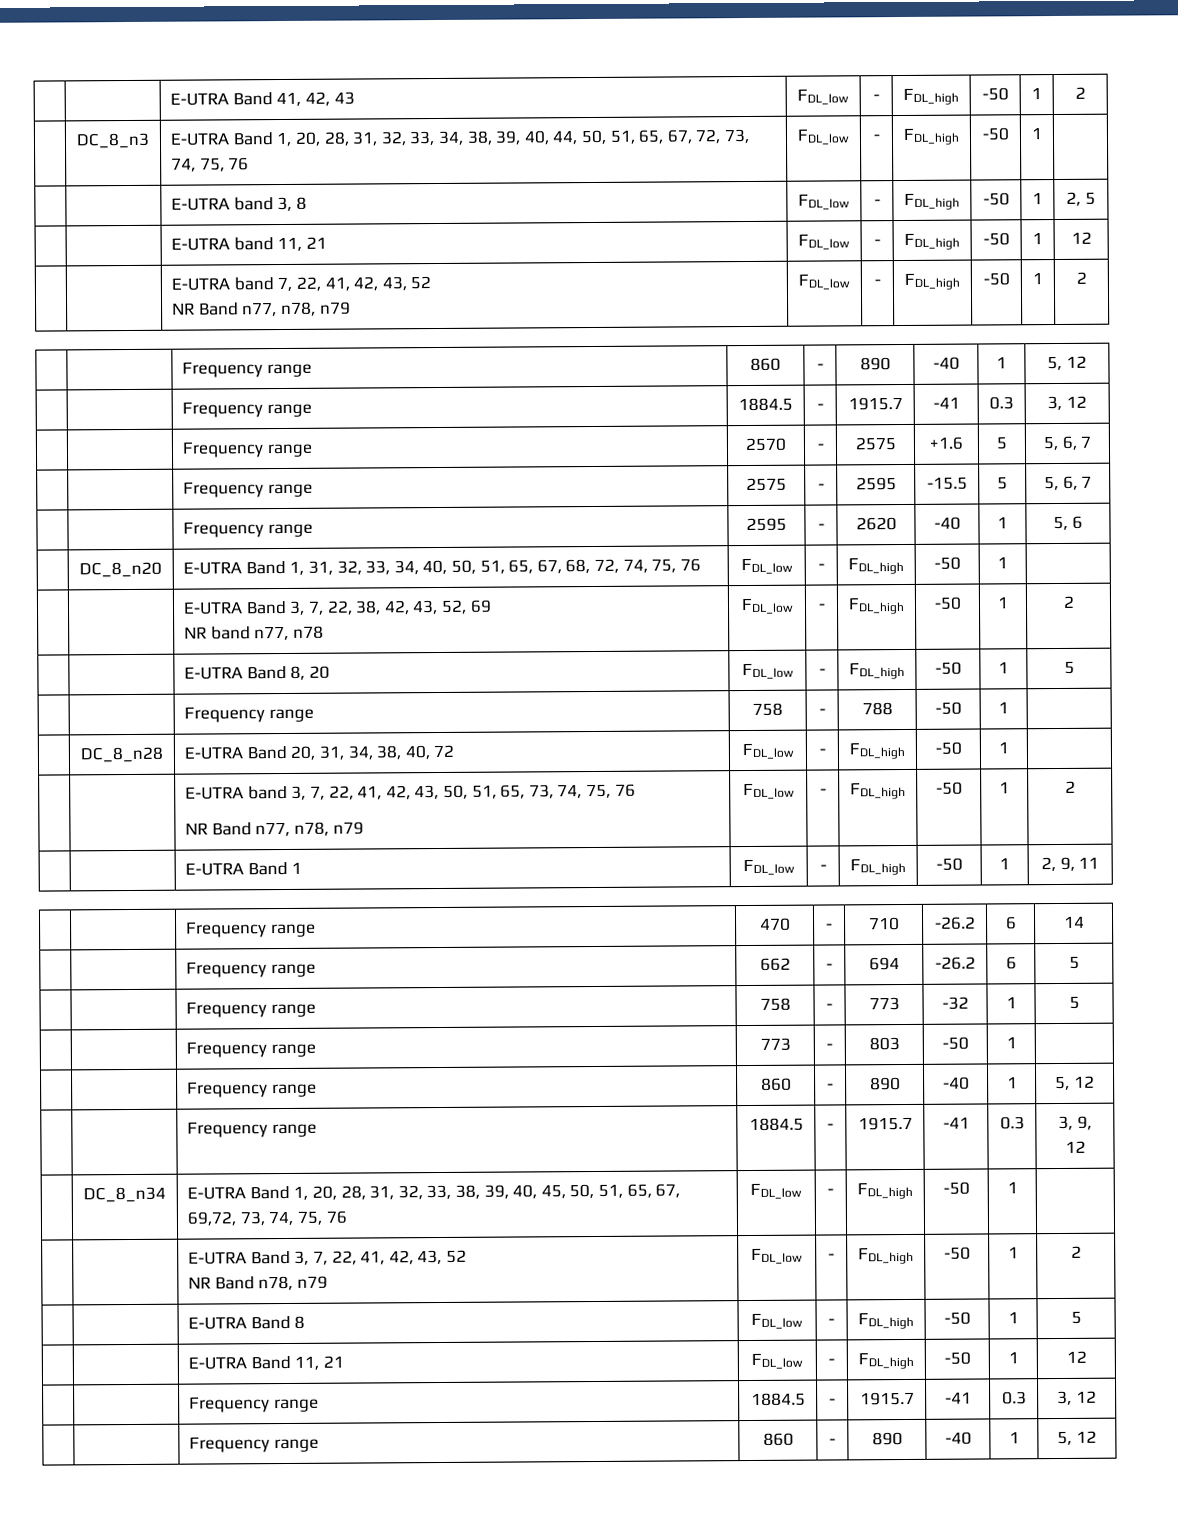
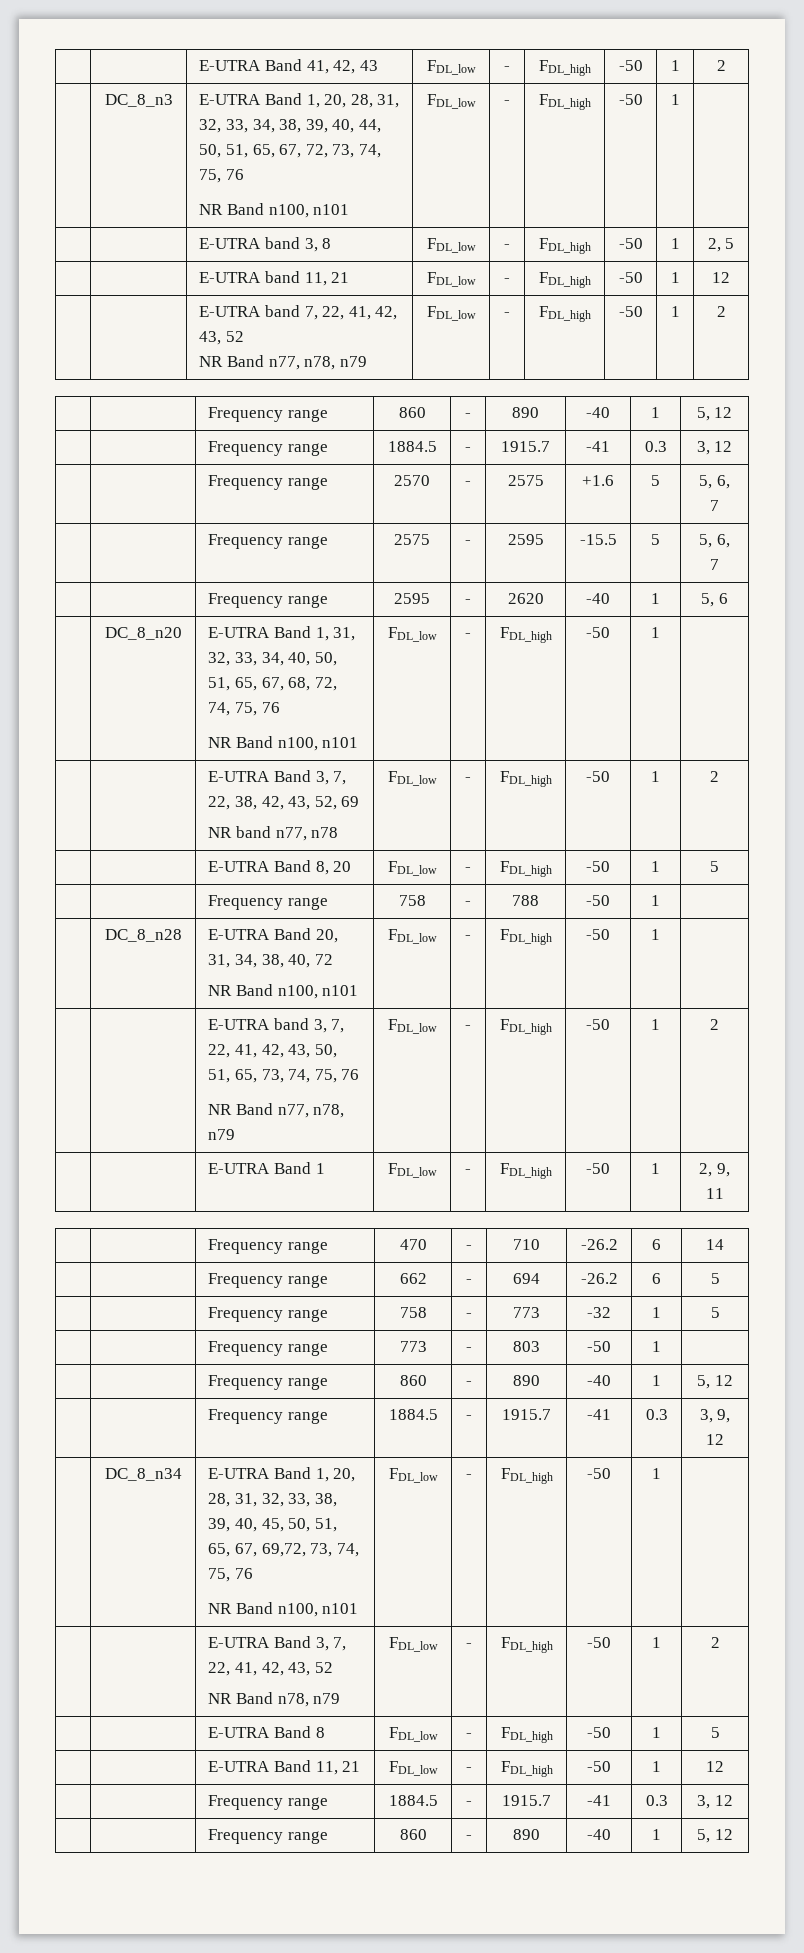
- | DC_8_n3 | E-UTRA Band 1, 20, 28, 31, 32, 33, 34, 38, 39, 40, 44, 50, 51, 65, 67, 72, 73, 74, 75, 76 | FDL_low | - | FDL_high | -50 | 1 |
+ | DC_8_n3 | E-UTRA Band 1, 20, 28, 31, 32, 33, 34, 38, 39, 40, 44, 50, 51, 65, 67, 72, 73, 74, 75, 76
+ NR Band n100, n101 | FDL_low | - | FDL_high | -50 | 1 |
- | DC_8_n20 | E-UTRA Band 1, 31, 32, 33, 34, 40, 50, 51, 65, 67, 68, 72, 74, 75, 76 | FDL_low | - | FDL_high | -50 | 1 |
+ | DC_8_n20 | E-UTRA Band 1, 31, 32, 33, 34, 40, 50, 51, 65, 67, 68, 72, 74, 75, 76
+ NR Band n100, n101 | FDL_low | - | FDL_high | -50 | 1 |
- | DC_8_n28 | E-UTRA Band 20, 31, 34, 38, 40, 72 | FDL_low | - | FDL_high | -50 | 1 |
+ | DC_8_n28 | E-UTRA Band 20, 31, 34, 38, 40, 72
+ NR Band n100, n101 | FDL_low | - | FDL_high | -50 | 1 |
- | DC_8_n34 | E-UTRA Band 1, 20, 28, 31, 32, 33, 38, 39, 40, 45, 50, 51, 65, 67, 69,72, 73, 74, 75, 76 | FDL_low | - | FDL_high | -50 | 1 |
+ | DC_8_n34 | E-UTRA Band 1, 20, 28, 31, 32, 33, 38, 39, 40, 45, 50, 51, 65, 67, 69,72, 73, 74, 75, 76
+ NR Band n100, n101 | FDL_low | - | FDL_high | -50 | 1 |

